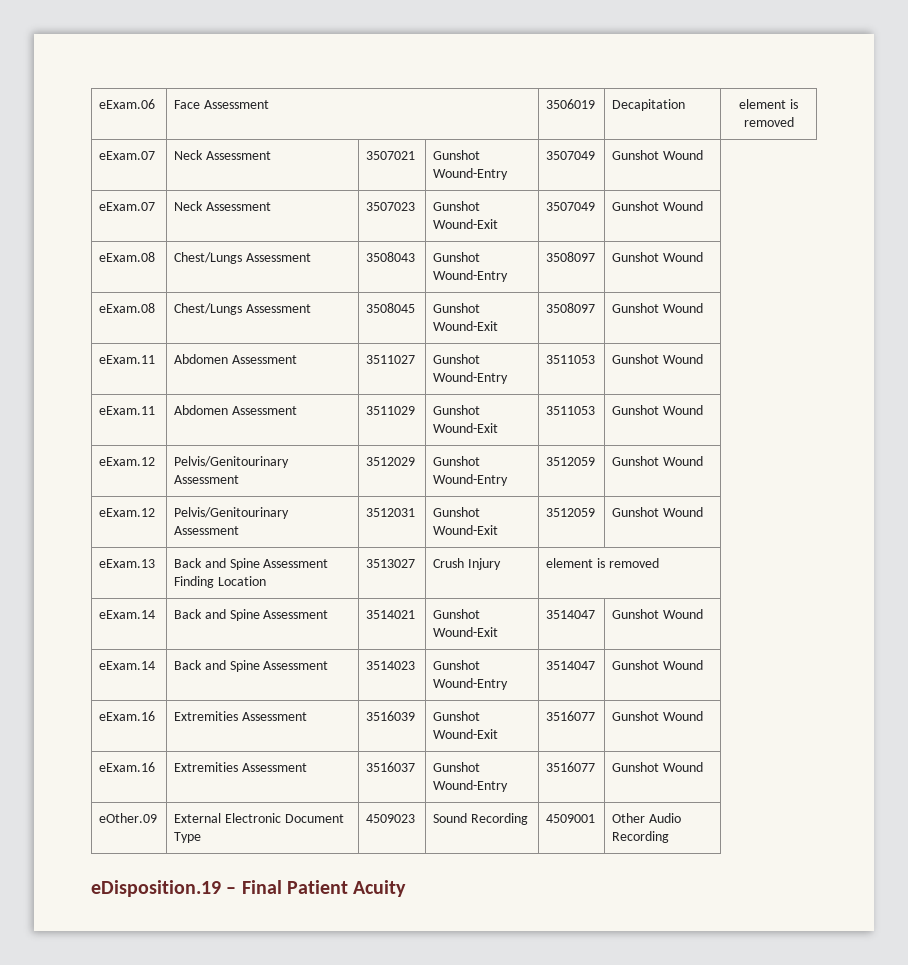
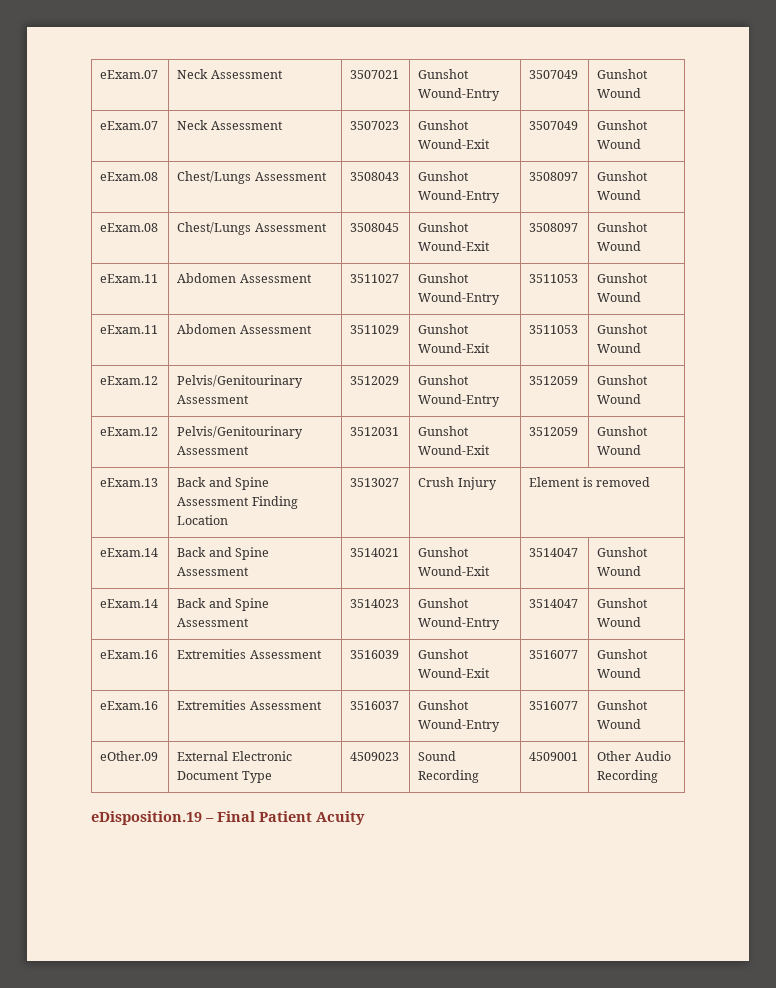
- eExam.06 | Face Assessment | 3506019 | Decapitation | element is removed
- eExam.13 | Back and Spine Assessment Finding Location | 3513027 | Crush Injury | element is removed
+ eExam.13 | Back and Spine Assessment Finding Location | 3513027 | Crush Injury | Element is removed

